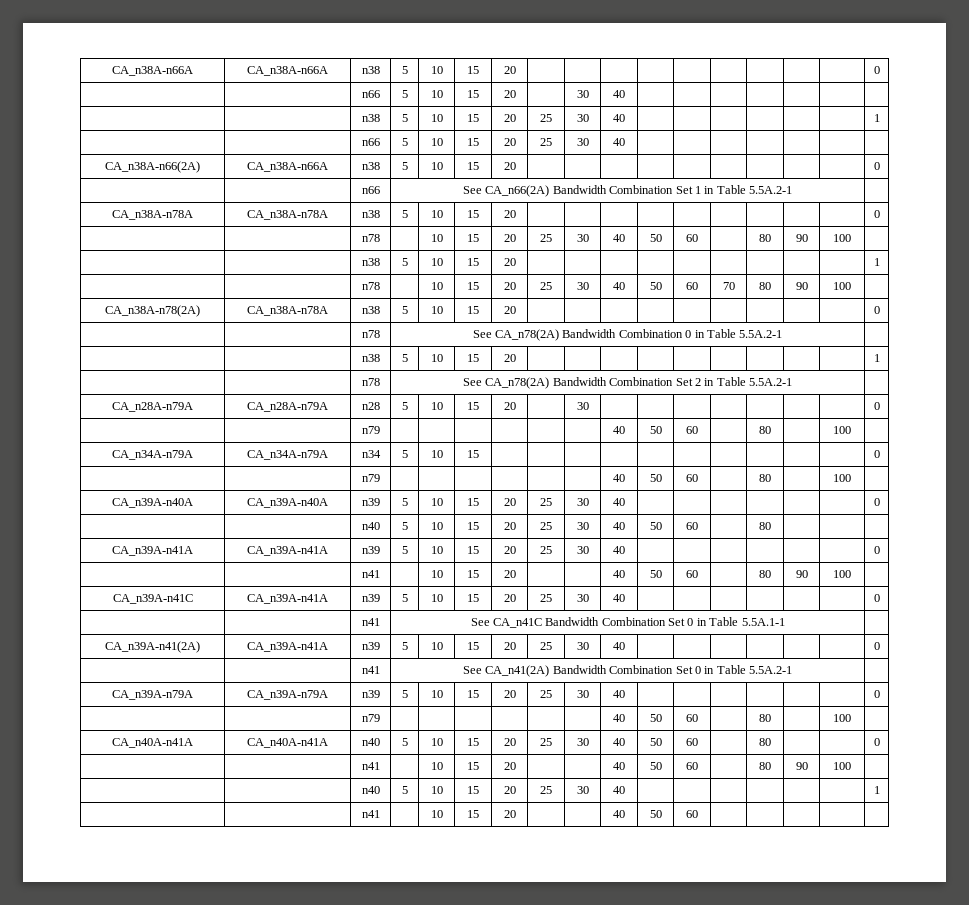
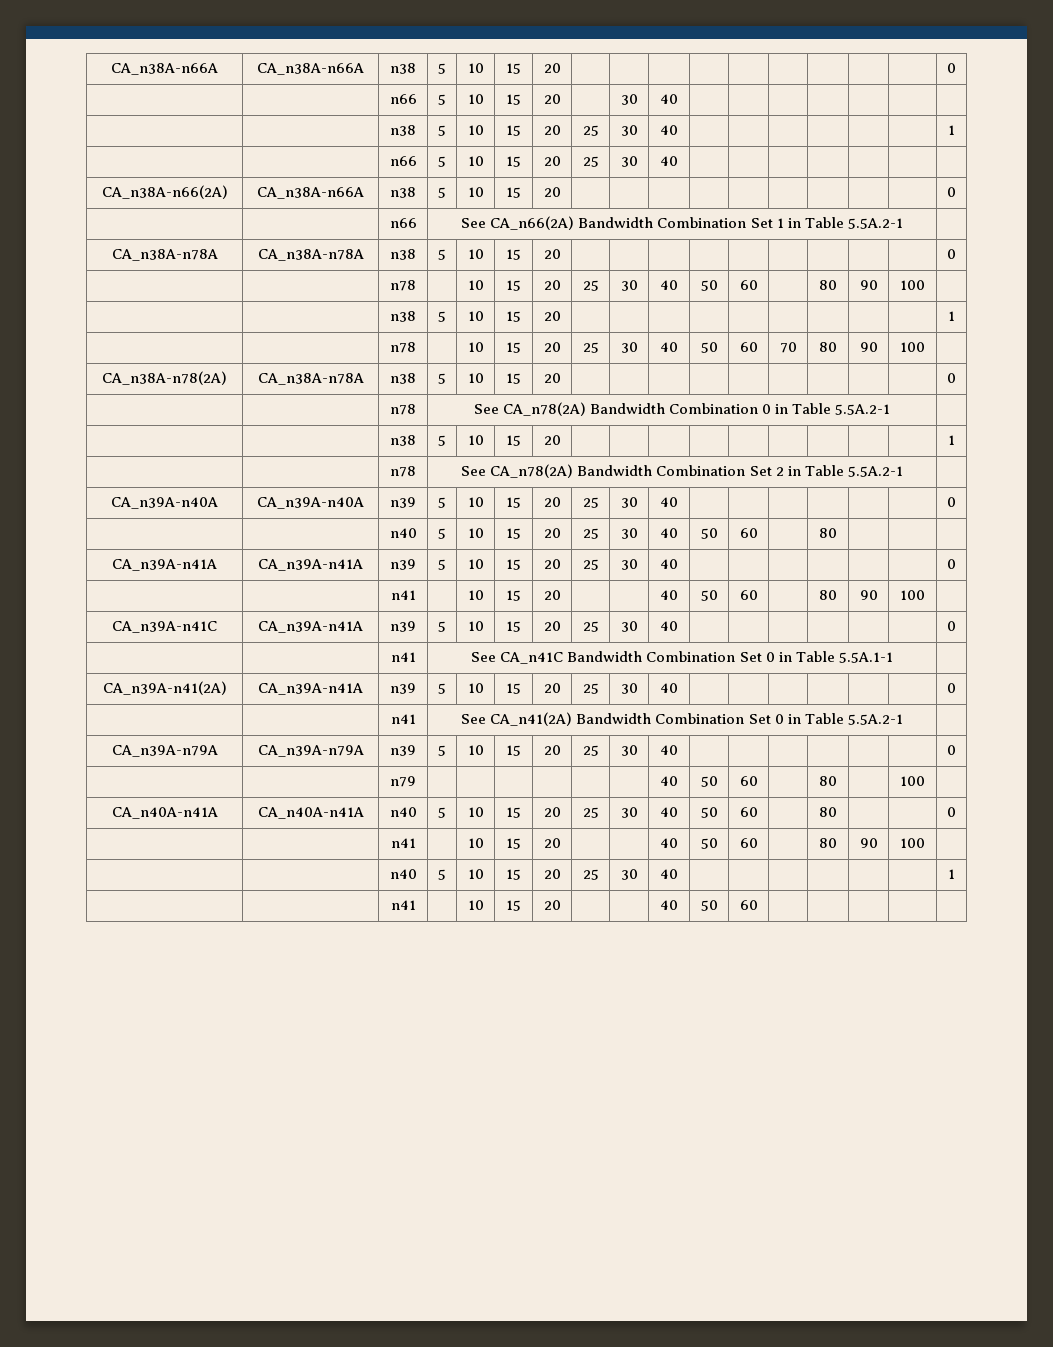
- CA_n28A-n79A | CA_n28A-n79A | n28 | 5 | 10 | 15 | 20 | | 30 | | | | | | | | 0
- | | n79 | | | | | | | 40 | 50 | 60 | | 80 | | 100 |
- CA_n34A-n79A | CA_n34A-n79A | n34 | 5 | 10 | 15 | | | | | | | | | | | 0
- | | n79 | | | | | | | 40 | 50 | 60 | | 80 | | 100 |

